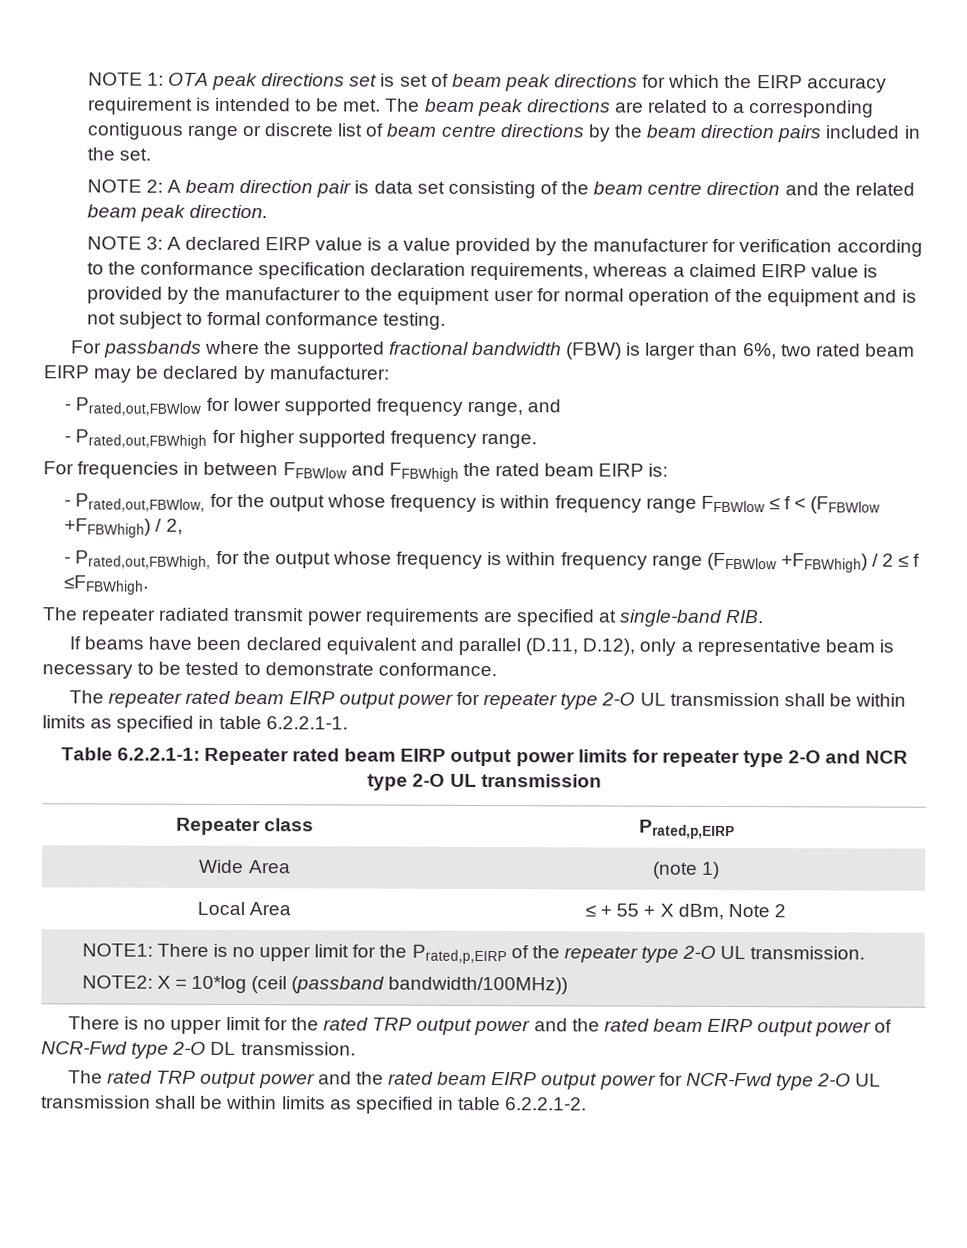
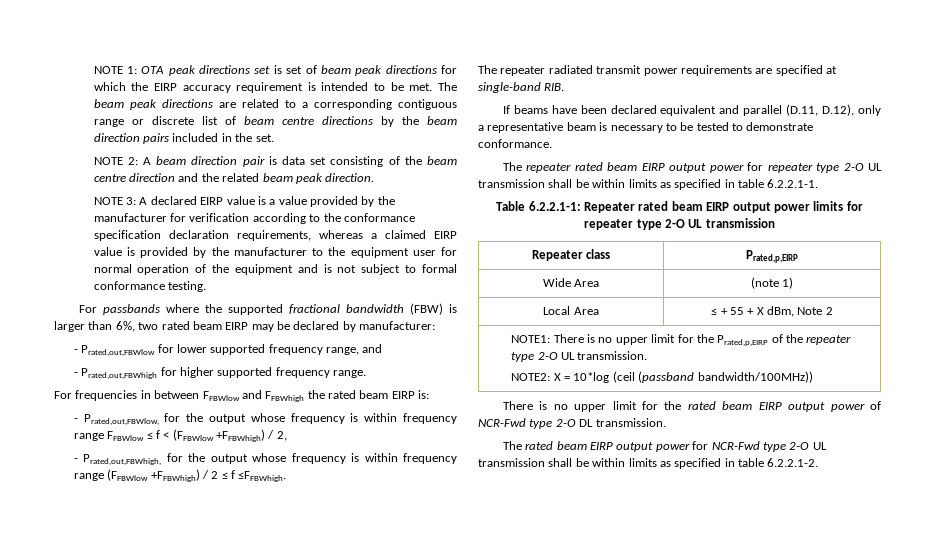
- Table 6.2.2.1-1: Repeater rated beam EIRP output power limits for repeater type 2-O and NCR type 2-O UL transmission
+ Table 6.2.2.1-1: Repeater rated beam EIRP output power limits for repeater type 2-O UL transmission
- There is no upper limit for the rated TRP output power and the rated beam EIRP output power of NCR-Fwd type 2-O DL transmission.
+ There is no upper limit for the rated beam EIRP output power of NCR-Fwd type 2-O DL transmission.
- The rated TRP output power and the rated beam EIRP output power for NCR-Fwd type 2-O UL transmission shall be within limits as specified in table 6.2.2.1-2.
+ The rated beam EIRP output power for NCR-Fwd type 2-O UL transmission shall be within limits as specified in table 6.2.2.1-2.

